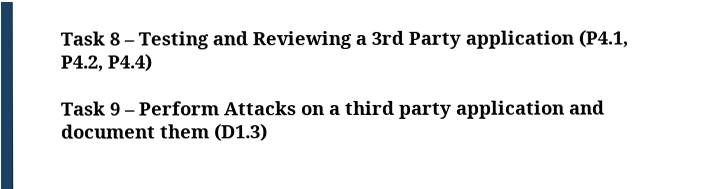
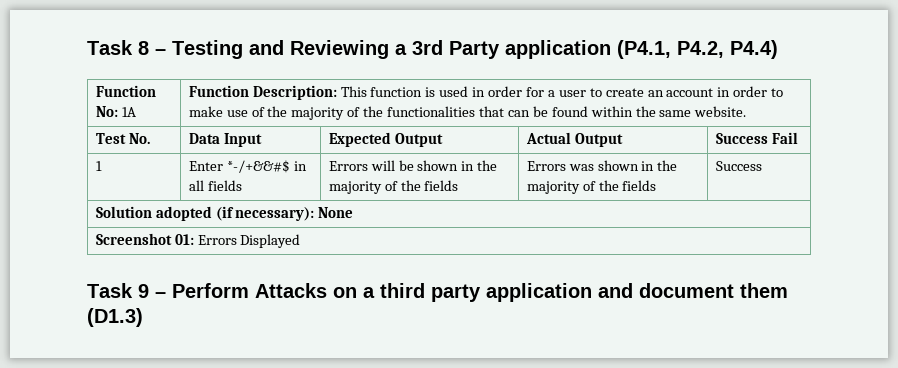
+ Function No: 1A | Function Description: This function is used in order for a user to create an account in order to make use of the majority of the functionalities that can be found within the same website.
+ Test No. | Data Input | Expected Output | Actual Output | Success Fail
+ 1 | Enter *-/+&&#$ in all fields | Errors will be shown in the majority of the fields | Errors was shown in the majority of the fields | Success
+ Solution adopted (if necessary): None
+ Screenshot 01: Errors Displayed

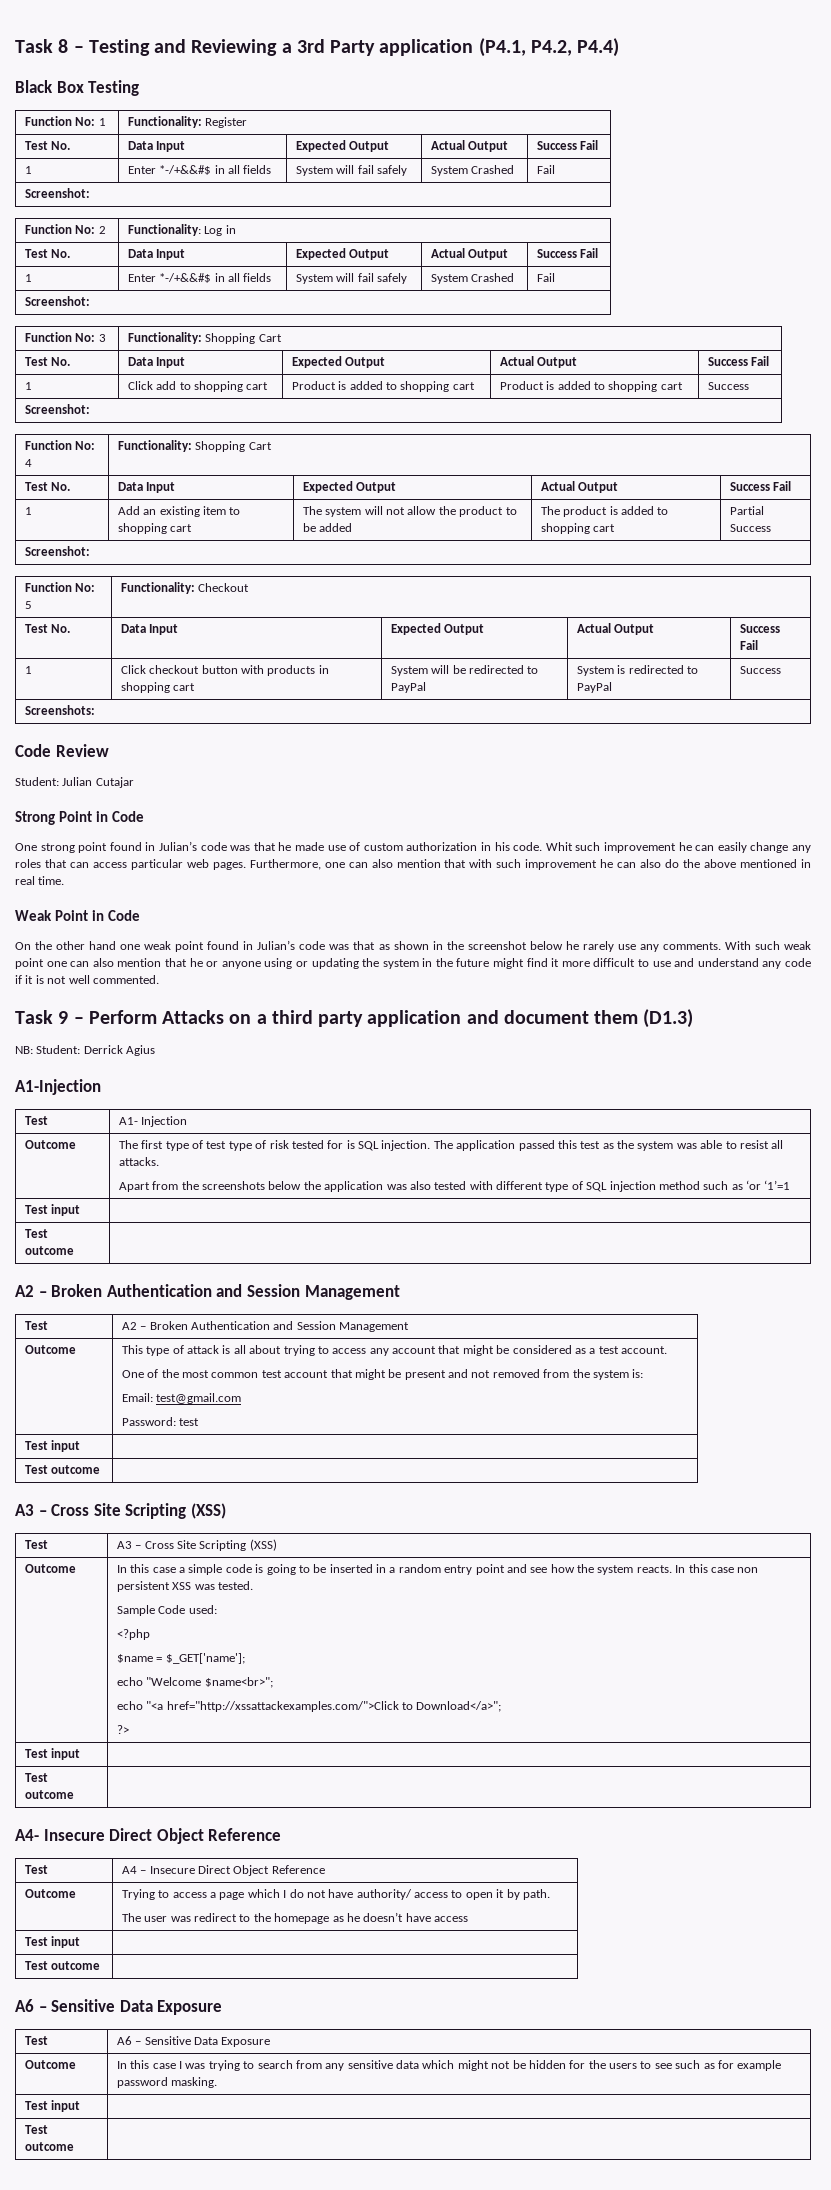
- Function No: 1A | Function Description: This function is used in order for a user to create an account in order to make use of the majority of the functionalities that can be found within the same website.
+ Black Box Testing
+ Function No: 1 | Functionality: Register
  Test No. | Data Input | Expected Output | Actual Output | Success Fail
- 1 | Enter *-/+&&#$ in all fields | Errors will be shown in the majority of the fields | Errors was shown in the majority of the fields | Success
- Solution adopted (if necessary): None
- Screenshot 01: Errors Displayed
+ 1 | Enter *-/+&&#$ in all fields | System will fail safely | System Crashed | Fail
+ Screenshot:
+ Function No: 2 | Functionality: Log in
+ Test No. | Data Input | Expected Output | Actual Output | Success Fail
+ 1 | Enter *-/+&&#$ in all fields | System will fail safely | System Crashed | Fail
+ Screenshot:
+ Function No: 3 | Functionality: Shopping Cart
+ Test No. | Data Input | Expected Output | Actual Output | Success Fail
+ 1 | Click add to shopping cart | Product is added to shopping cart | Product is added to shopping cart | Success
+ Screenshot:
+ Function No: 4 | Functionality: Shopping Cart
+ Test No. | Data Input | Expected Output | Actual Output | Success Fail
+ 1 | Add an existing item to shopping cart | The system will not allow the product to be added | The product is added to shopping cart | Partial Success
+ Screenshot:
+ Function No: 5 | Functionality: Checkout
+ Test No. | Data Input | Expected Output | Actual Output | Success Fail
+ 1 | Click checkout button with products in shopping cart | System will be redirected to PayPal | System is redirected to PayPal | Success
+ Screenshots:
+ Code Review
+ Student: Julian Cutajar
+ Strong Point in Code
+ One strong point found in Julian’s code was that he made use of custom authorization in his code. Whit such improvement he can easily change any roles that can access particular web pages. Furthermore, one can also mention that with such improvement he can also do the above mentioned in real time.
+ Weak Point in Code
+ On the other hand one weak point found in Julian’s code was that as shown in the screenshot below he rarely use any comments. With such weak point one can also mention that he or anyone using or updating the system in the future might find it more difficult to use and understand any code if it is not well commented.
+ NB: Student: Derrick Agius
+ A1-Injection
+ Test | A1- Injection
+ Outcome | The first type of test type of risk tested for is SQL injection. The application passed this test as the system was able to resist all attacks.
+ Apart from the screenshots below the application was also tested with different type of SQL injection method such as ‘or ‘1’=1
+ Test input |
+ Test outcome |
+ A2 – Broken Authentication and Session Management
+ Test | A2 – Broken Authentication and Session Management
+ Outcome | This type of attack is all about trying to access any account that might be considered as a test account.
+ One of the most common test account that might be present and not removed from the system is:
+ Email: test@gmail.com
+ Password: test
+ Test input |
+ Test outcome |
+ A3 – Cross Site Scripting (XSS)
+ Test | A3 – Cross Site Scripting (XSS)
+ Outcome | In this case a simple code is going to be inserted in a random entry point and see how the system reacts. In this case non persistent XSS was tested.
+ Sample Code used:
+ <?php
+ $name = $_GET['name'];
+ echo "Welcome $name<br>";
+ echo "<a href="http://xssattackexamples.com/">Click to Download</a>";
+ ?>
+ Test input |
+ Test outcome |
+ A4- Insecure Direct Object Reference
+ Test | A4 – Insecure Direct Object Reference
+ Outcome | Trying to access a page which I do not have authority/ access to open it by path.
+ The user was redirect to the homepage as he doesn’t have access
+ Test input |
+ Test outcome |
+ A6 – Sensitive Data Exposure
+ Test | A6 – Sensitive Data Exposure
+ Outcome | In this case I was trying to search from any sensitive data which might not be hidden for the users to see such as for example password masking.
+ Test input |
+ Test outcome |

